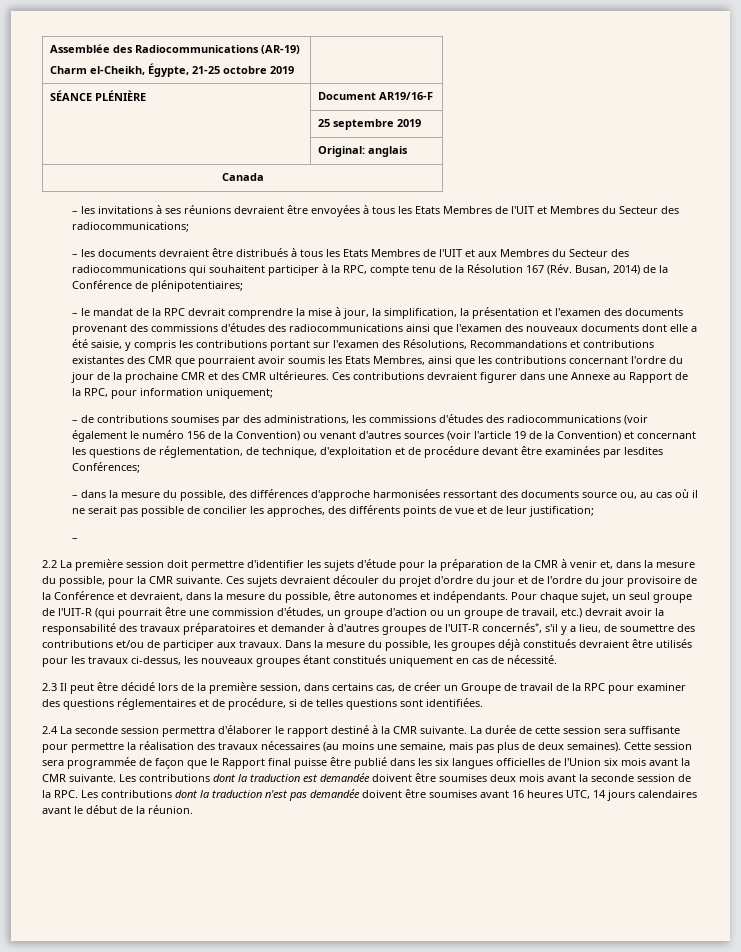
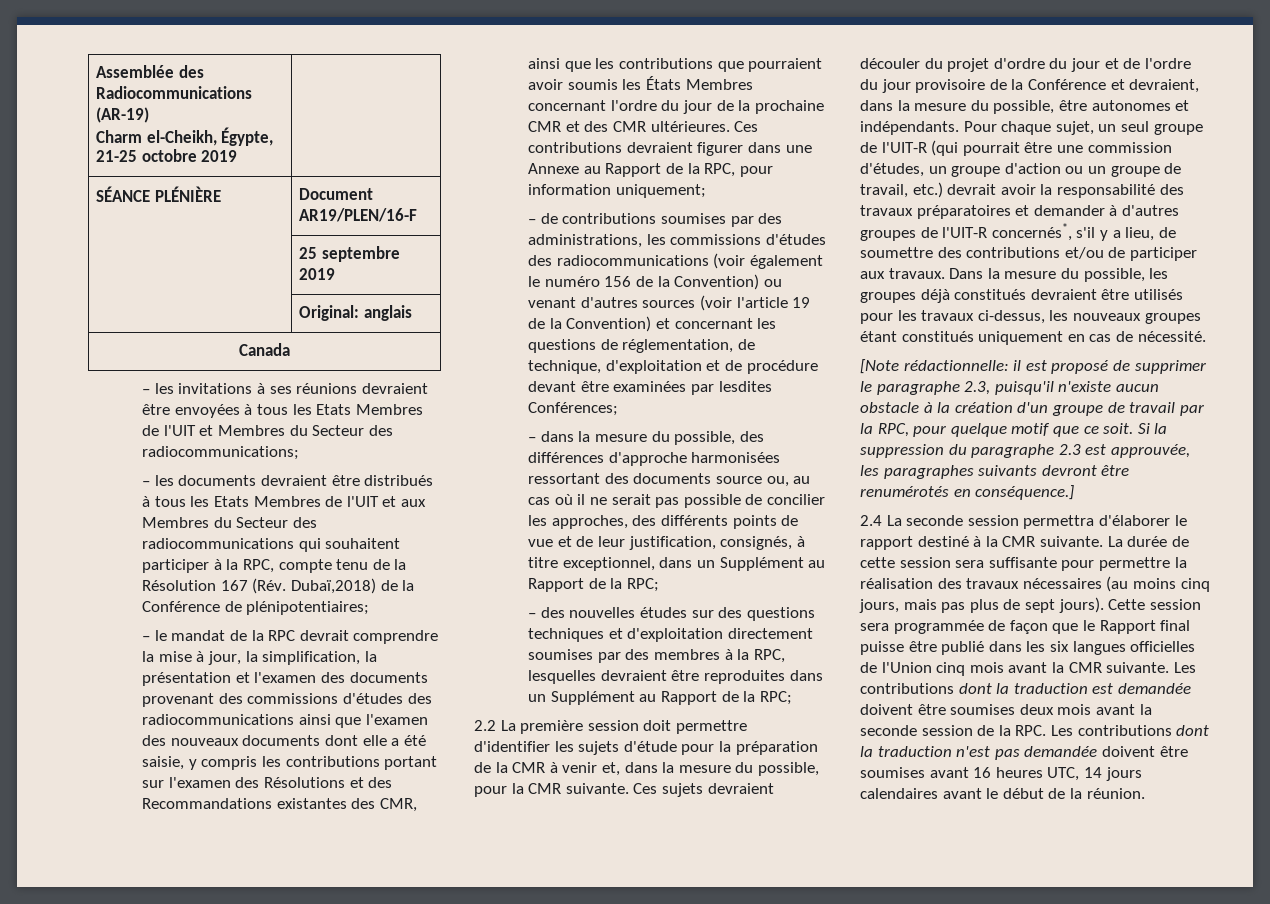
- SÉANCE PLÉNIÈRE | Document AR19/16-F
+ SÉANCE PLÉNIÈRE | Document AR19/PLEN/16-F
- – les documents devraient être distribués à tous les Etats Membres de l'UIT et aux Membres du Secteur des radiocommunications qui souhaitent participer à la RPC, compte tenu de la Résolution 167 (Rév. Busan, 2014) de la Conférence de plénipotentiaires;
+ – les documents devraient être distribués à tous les Etats Membres de l'UIT et aux Membres du Secteur des radiocommunications qui souhaitent participer à la RPC, compte tenu de la Résolution 167 (Rév. Dubaï,2018) de la Conférence de plénipotentiaires;
- – le mandat de la RPC devrait comprendre la mise à jour, la simplification, la présentation et l'examen des documents provenant des commissions d'études des radiocommunications ainsi que l'examen des nouveaux documents dont elle a été saisie, y compris les contributions portant sur l'examen des Résolutions, Recommandations et contributions existantes des CMR que pourraient avoir soumis les Etats Membres, ainsi que les contributions concernant l'ordre du jour de la prochaine CMR et des CMR ultérieures.
+ – le mandat de la RPC devrait comprendre la mise à jour, la simplification, la présentation et l'examen des documents provenant des commissions d'études des radiocommunications ainsi que l'examen des nouveaux documents dont elle a été saisie, y compris les contributions portant sur l'examen des Résolutions et des Recommandations existantes des CMR, ainsi que les contributions que pourraient avoir soumis les États Membres concernant l'ordre du jour de la prochaine CMR et des CMR ultérieures.
- – dans la mesure du possible, des différences d'approche harmonisées ressortant des documents source ou, au cas où il ne serait pas possible de concilier les approches, des différents points de vue et de leur justification;
- –
+ – dans la mesure du possible, des différences d'approche harmonisées ressortant des documents source ou, au cas où il ne serait pas possible de concilier les approches, des différents points de vue et de leur justification, consignés, à titre exceptionnel, dans un Supplément au Rapport de la RPC;
+ – des nouvelles études sur des questions techniques et d'exploitation directement soumises par des membres à la RPC, lesquelles devraient être reproduites dans un Supplément au Rapport de la RPC;
- 2.3 Il peut être décidé lors de la première session, dans certains cas, de créer un Groupe de travail de la RPC pour examiner des questions réglementaires et de procédure, si de telles questions sont identifiées.
+ [Note rédactionnelle: il est proposé de supprimer le paragraphe 2.3, puisqu'il n'existe aucun obstacle à la création d'un groupe de travail par la RPC, pour quelque motif que ce soit. Si la suppression du paragraphe 2.3 est approuvée, les paragraphes suivants devront être renumérotés en conséquence.]
- La durée de cette session sera suffisante pour permettre la réalisation des travaux nécessaires (au moins une semaine, mais pas plus de deux semaines).
+ La durée de cette session sera suffisante pour permettre la réalisation des travaux nécessaires (au moins cinq jours, mais pas plus de sept jours).
- Cette session sera programmée de façon que le Rapport final puisse être publié dans les six langues officielles de l'Union six mois avant la CMR suivante.
+ Cette session sera programmée de façon que le Rapport final puisse être publié dans les six langues officielles de l'Union cinq mois avant la CMR suivante.

